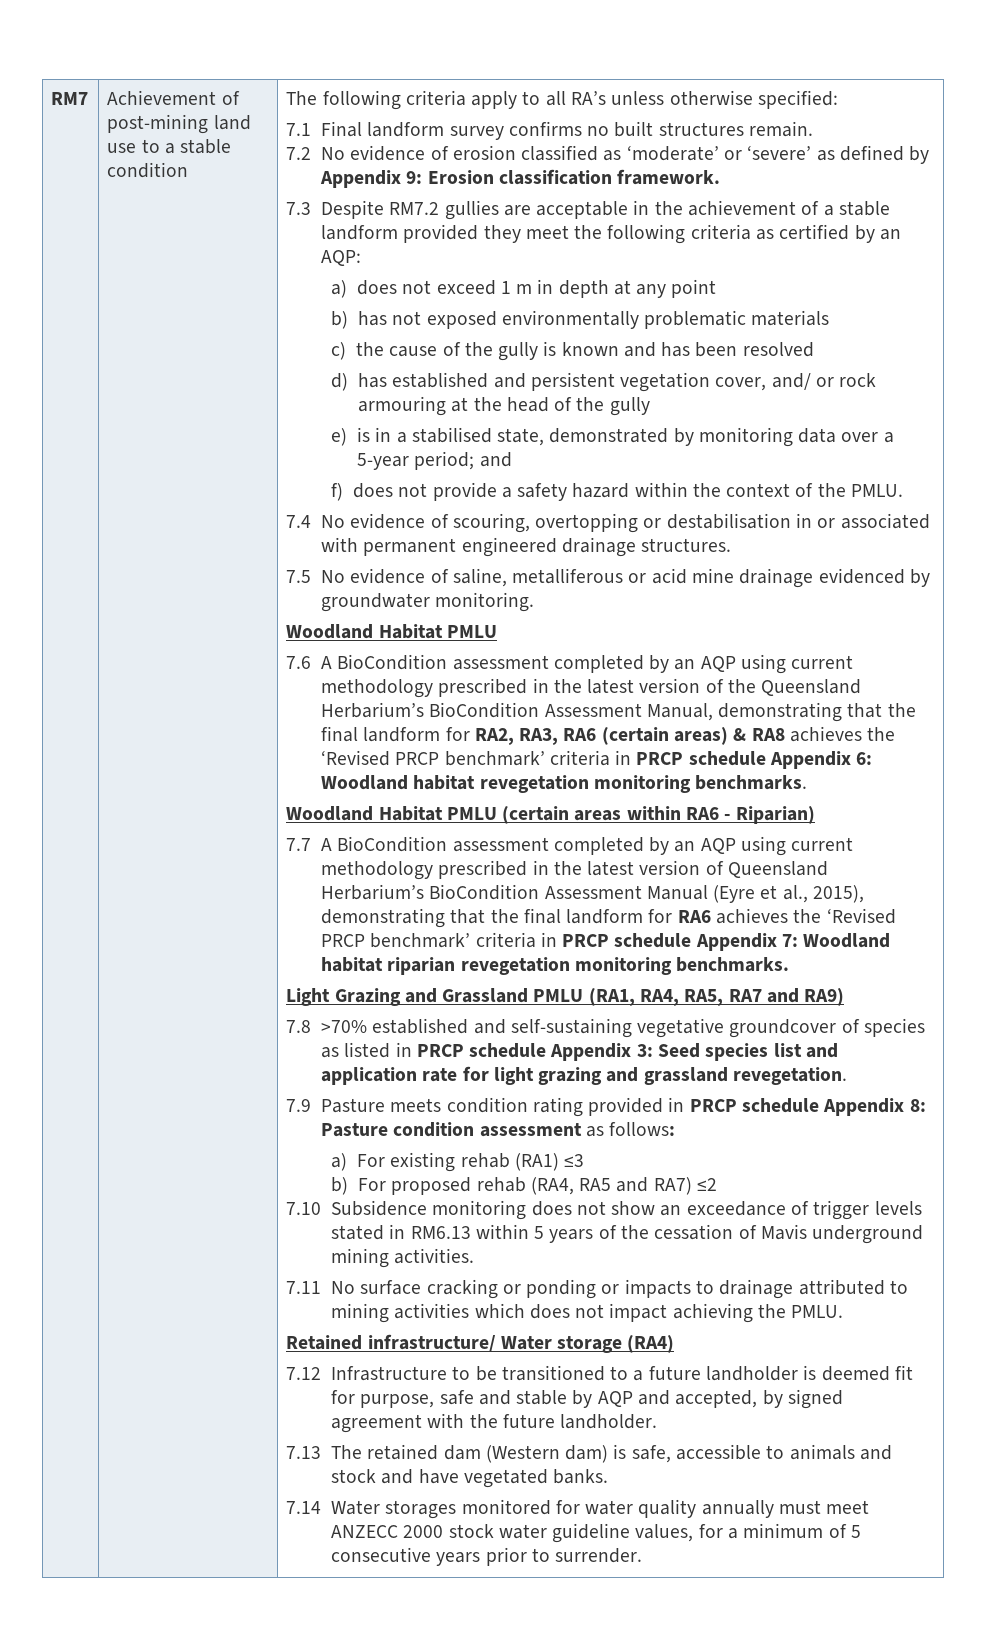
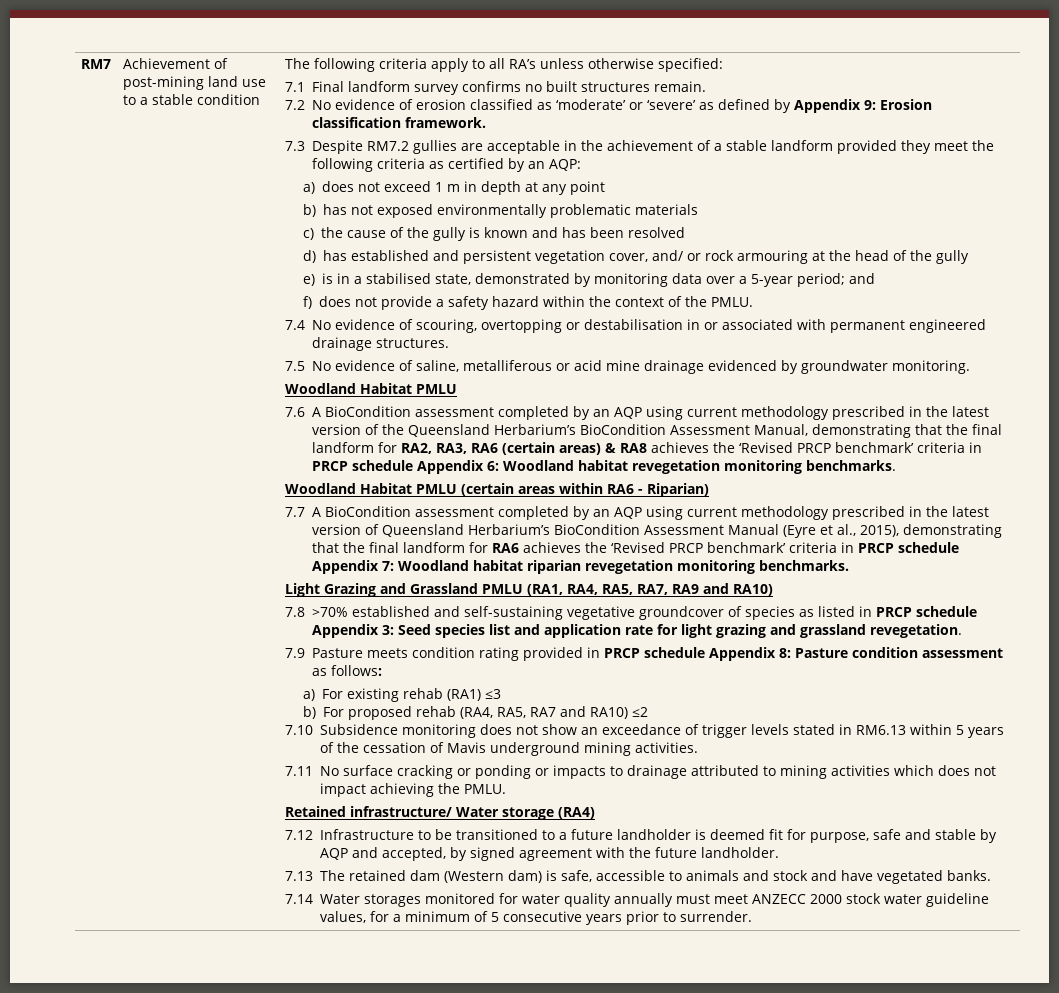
- Light Grazing and Grassland PMLU (RA1, RA4, RA5, RA7 and RA9)
+ Light Grazing and Grassland PMLU (RA1, RA4, RA5, RA7, RA9 and RA10)
- b) For proposed rehab (RA4, RA5 and RA7) ≤2
+ b) For proposed rehab (RA4, RA5, RA7 and RA10) ≤2

